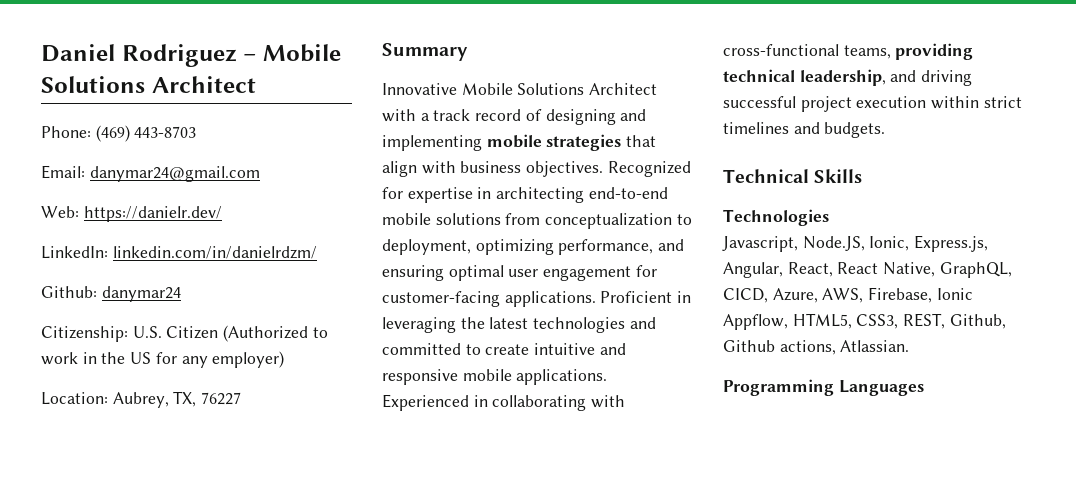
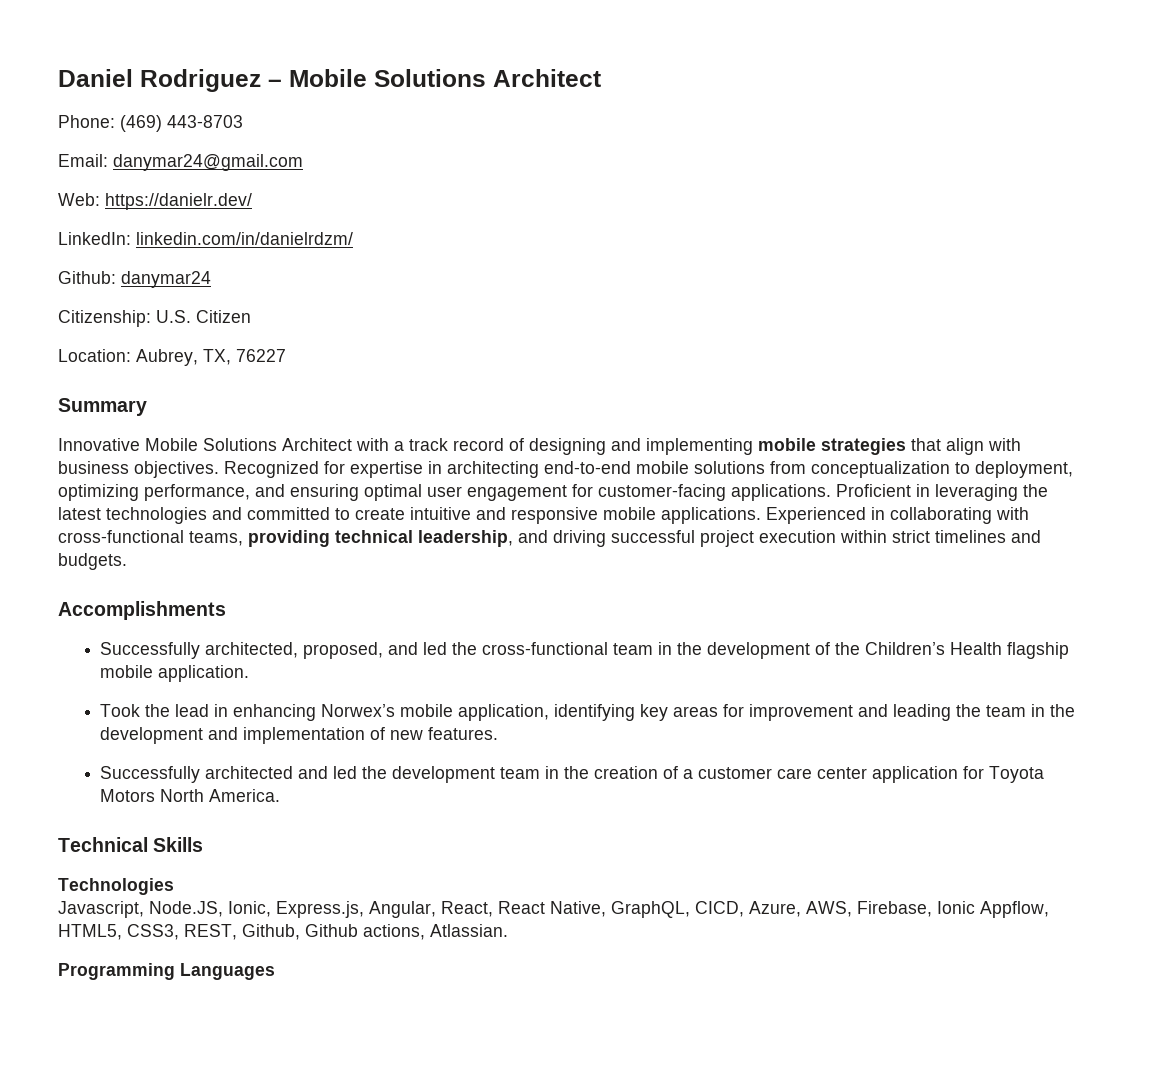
- Citizenship: U.S. Citizen (Authorized to work in the US for any employer)
+ Citizenship: U.S. Citizen
+ Accomplishments
+ Successfully architected, proposed, and led the cross-functional team in the development of the Children’s Health flagship mobile application.
+ Took the lead in enhancing Norwex’s mobile application, identifying key areas for improvement and leading the team in the development and implementation of new features.
+ Successfully architected and led the development team in the creation of a customer care center application for Toyota Motors North America.

